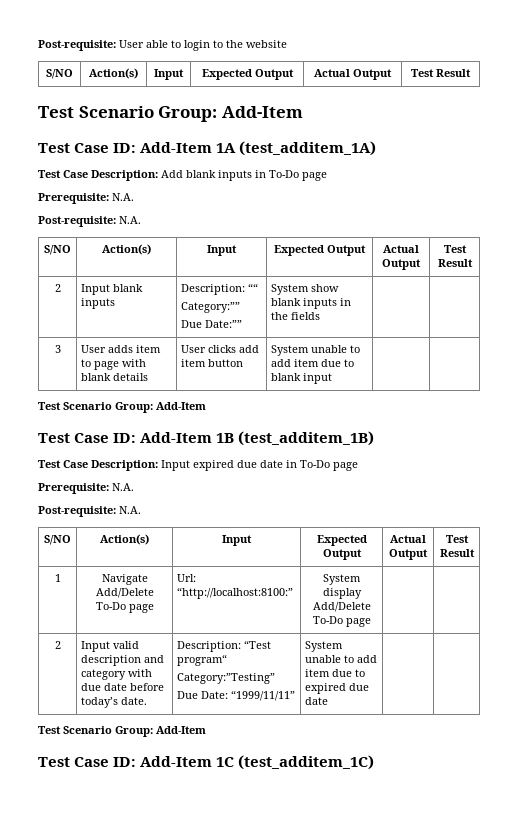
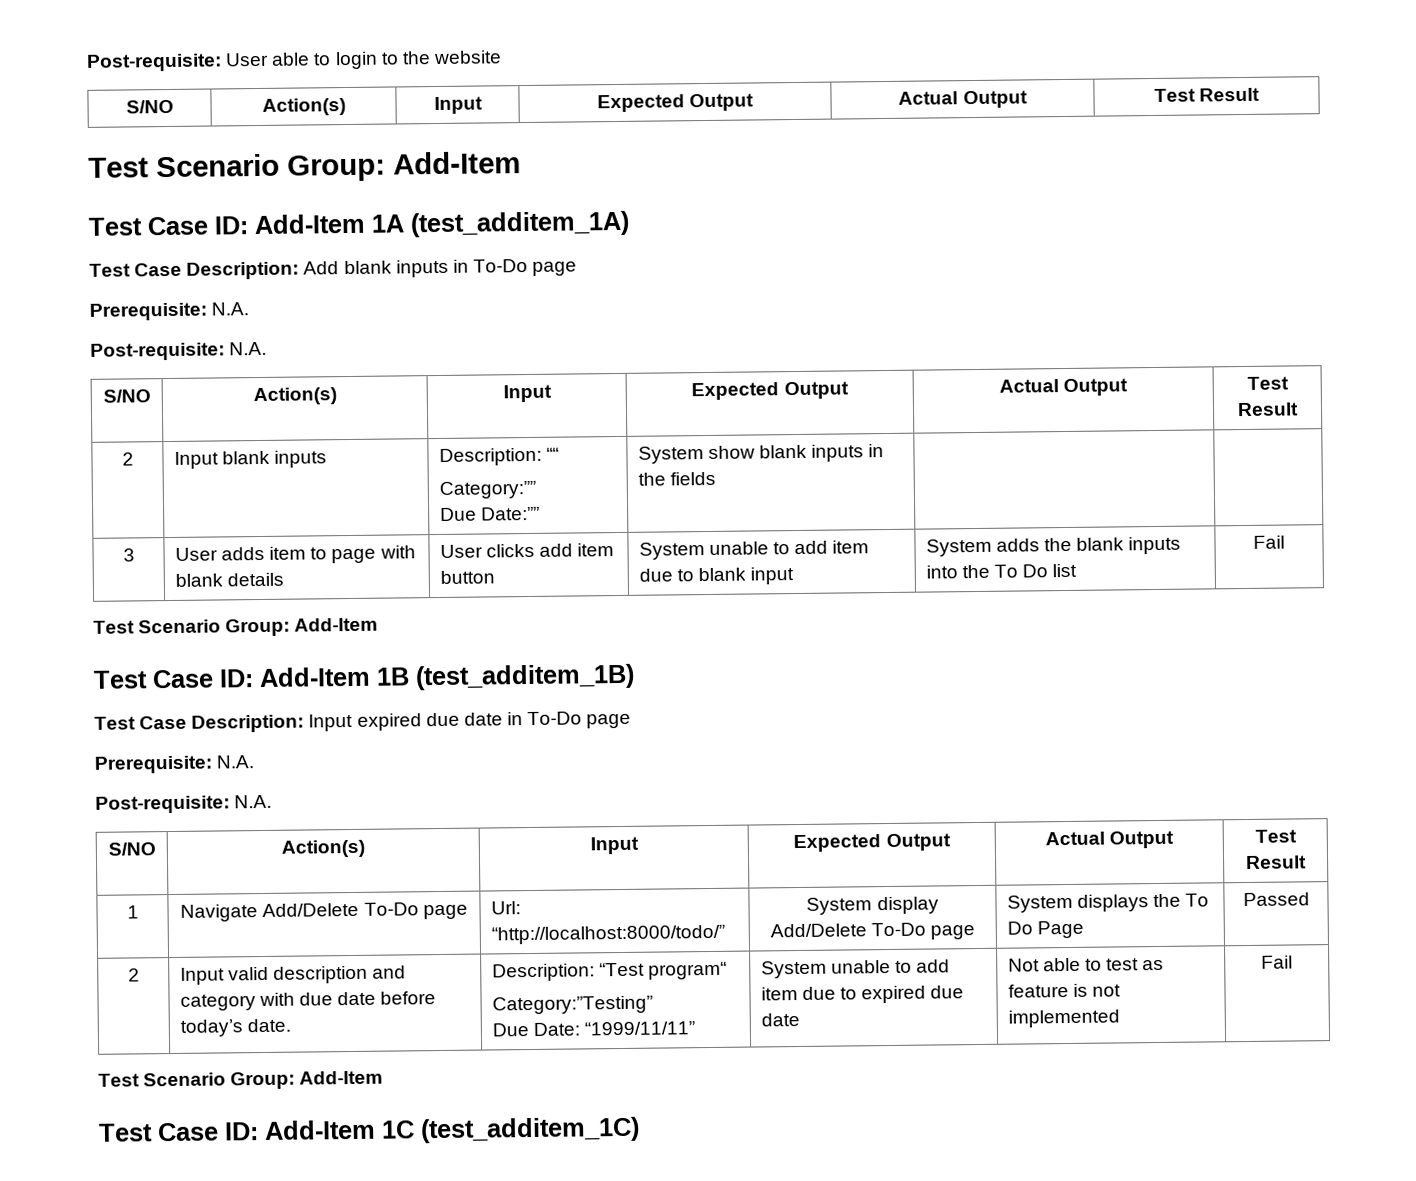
- 3 | User adds item to page with blank details | User clicks add item button | System unable to add item due to blank input | |
+ 3 | User adds item to page with blank details | User clicks add item button | System unable to add item due to blank input | System adds the blank inputs into the To Do list | Fail
- 1 | Navigate Add/Delete To-Do page | Url: “http://localhost:8100:” | System display Add/Delete To-Do page | |
+ 1 | Navigate Add/Delete To-Do page | Url: “http://localhost:8000/todo/” | System display Add/Delete To-Do page | System displays the To Do Page | Passed
  2 | Input valid description and category with due date before today’s date. | Description: “Test program“
  Category:”Testing”
- Due Date: “1999/11/11” | System unable to add item due to expired due date | |
+ Due Date: “1999/11/11” | System unable to add item due to expired due date | Not able to test as feature is not implemented | Fail

